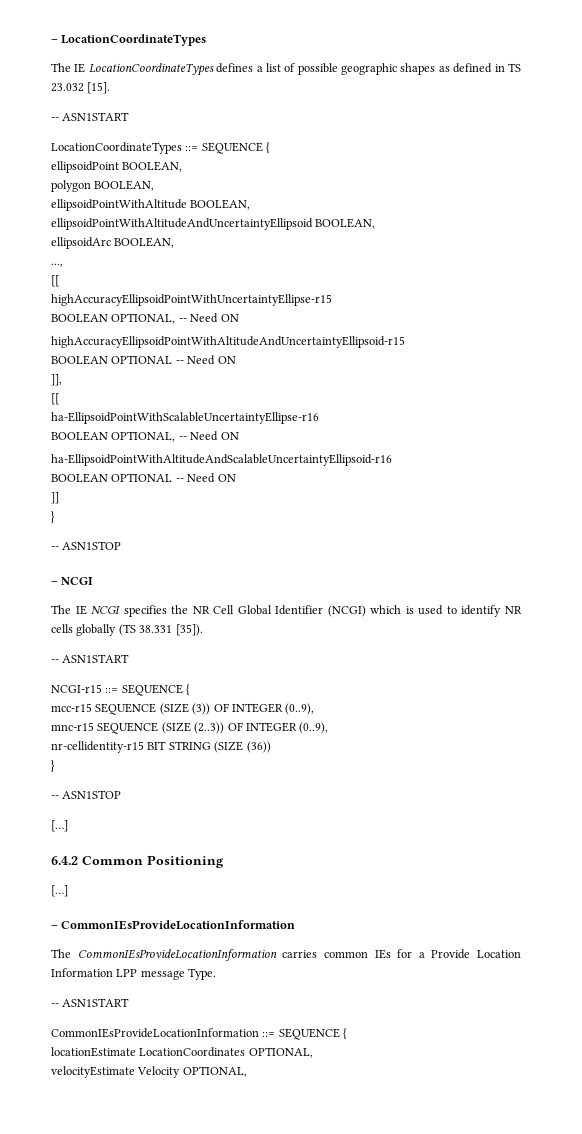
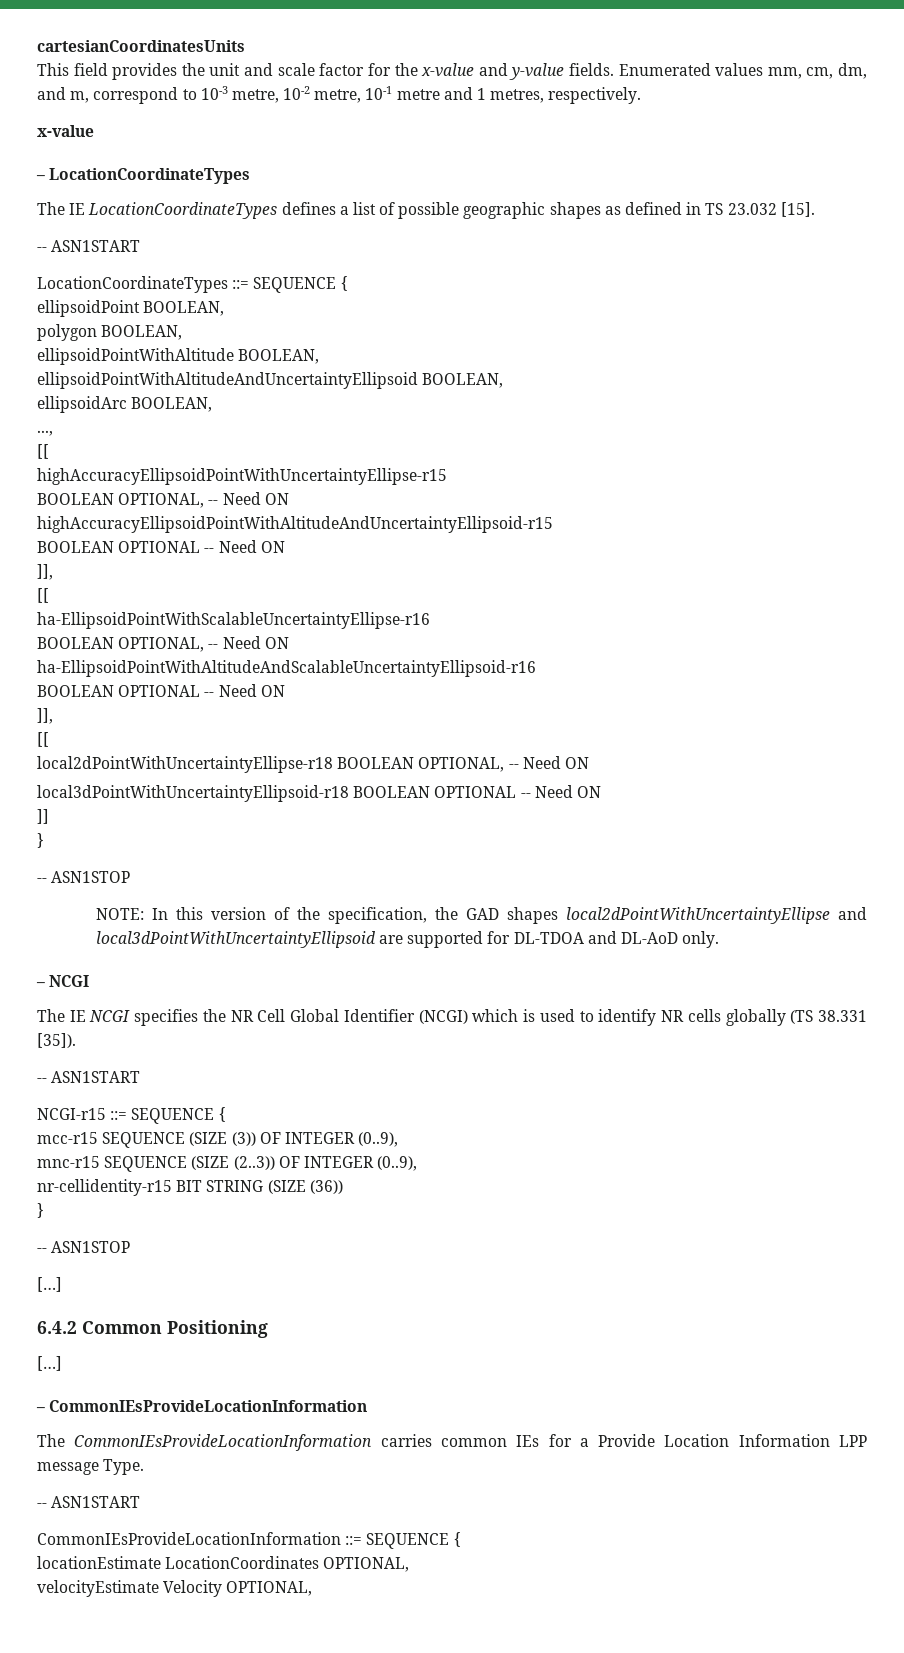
+ cartesianCoordinatesUnits
+ This field provides the unit and scale factor for the x-value and y-value fields. Enumerated values mm, cm, dm, and m, correspond to 10-3 metre, 10-2 metre, 10-1 metre and 1 metres, respectively.
+ x-value
  ha-EllipsoidPointWithAltitudeAndScalableUncertaintyEllipsoid-r16
  BOOLEAN OPTIONAL -- Need ON
+ ]],
+ [[
+ local2dPointWithUncertaintyEllipse-r18 BOOLEAN OPTIONAL, -- Need ON
+ local3dPointWithUncertaintyEllipsoid-r18 BOOLEAN OPTIONAL -- Need ON
  ]]
  }
  -- ASN1STOP
+ NOTE: In this version of the specification, the GAD shapes local2dPointWithUncertaintyEllipse and local3dPointWithUncertaintyEllipsoid are supported for DL-TDOA and DL-AoD only.

